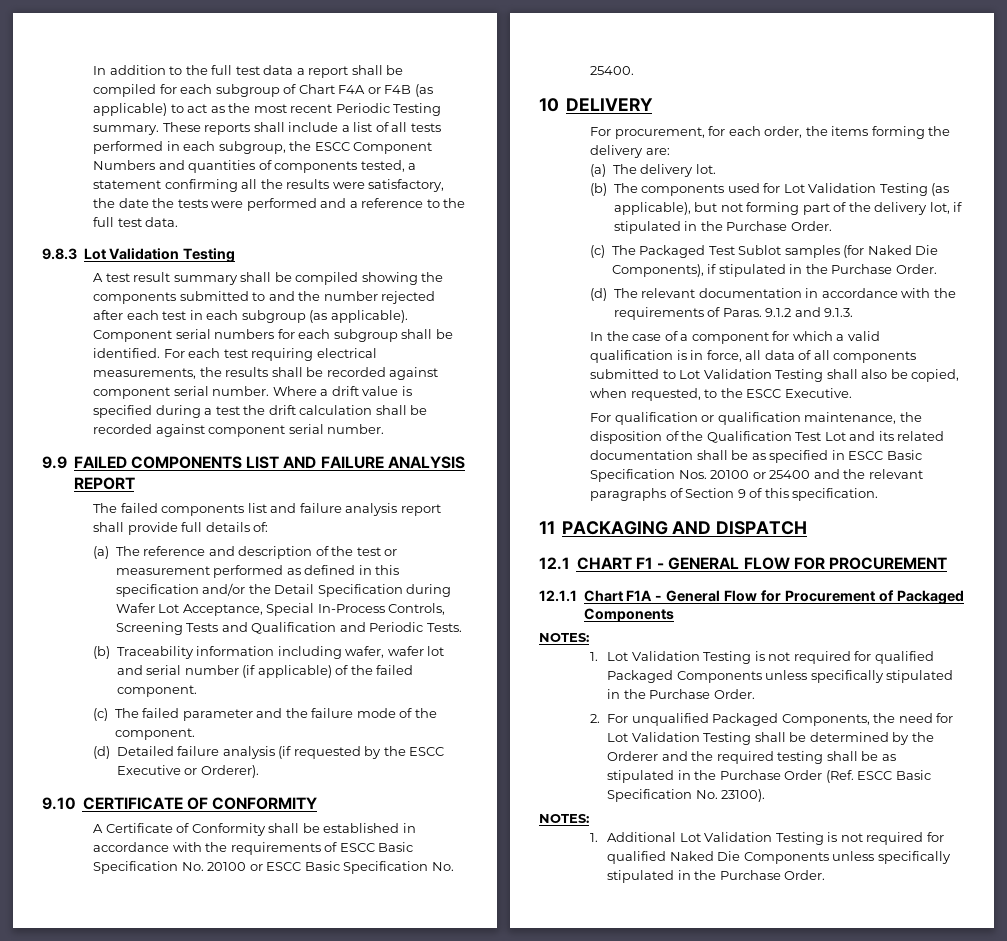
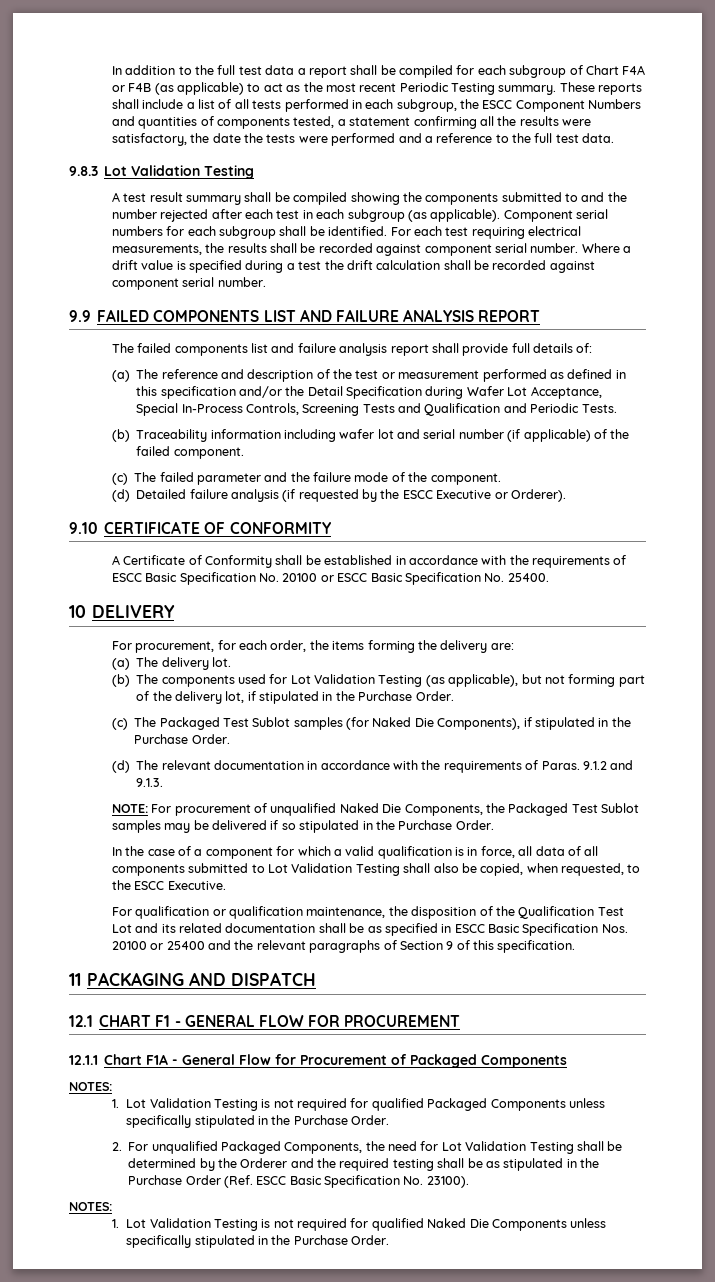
- (b) Traceability information including wafer, wafer lot and serial number (if applicable) of the failed component.
+ (b) Traceability information including wafer lot and serial number (if applicable) of the failed component.
+ NOTE: For procurement of unqualified Naked Die Components, the Packaged Test Sublot samples may be delivered if so stipulated in the Purchase Order.
- 1. Additional Lot Validation Testing is not required for qualified Naked Die Components unless specifically stipulated in the Purchase Order.
+ 1. Lot Validation Testing is not required for qualified Naked Die Components unless specifically stipulated in the Purchase Order.

